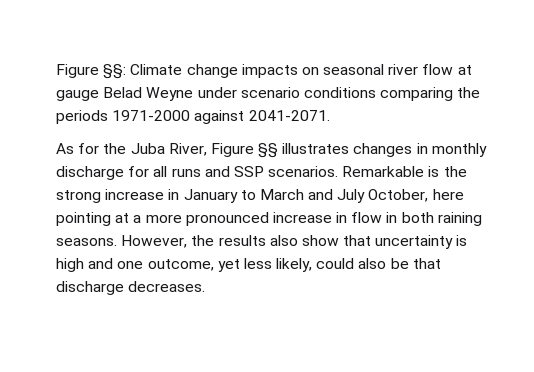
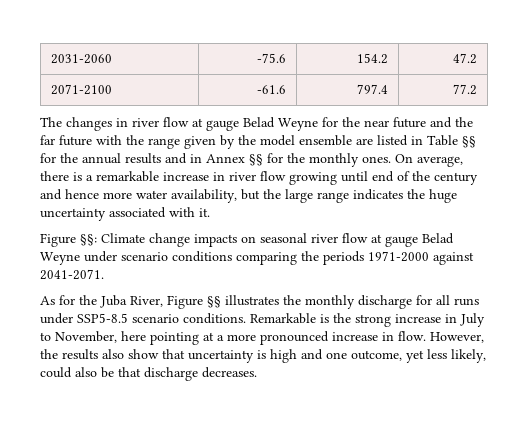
+ 2031-2060 | -75.6 | 154.2 | 47.2
+ 2071-2100 | -61.6 | 797.4 | 77.2
+ The changes in river flow at gauge Belad Weyne for the near future and the far future with the range given by the model ensemble are listed in Table §§ for the annual results and in Annex §§ for the monthly ones. On average, there is a remarkable increase in river flow growing until end of the century and hence more water availability, but the large range indicates the huge uncertainty associated with it.
- As for the Juba River, Figure §§ illustrates changes in monthly discharge for all runs and SSP scenarios.
+ As for the Juba River, Figure §§ illustrates the monthly discharge for all runs under SSP5-8.5 scenario conditions.
- Remarkable is the strong increase in January to March and July October, here pointing at a more pronounced increase in flow in both raining seasons.
+ Remarkable is the strong increase in July to November, here pointing at a more pronounced increase in flow.

